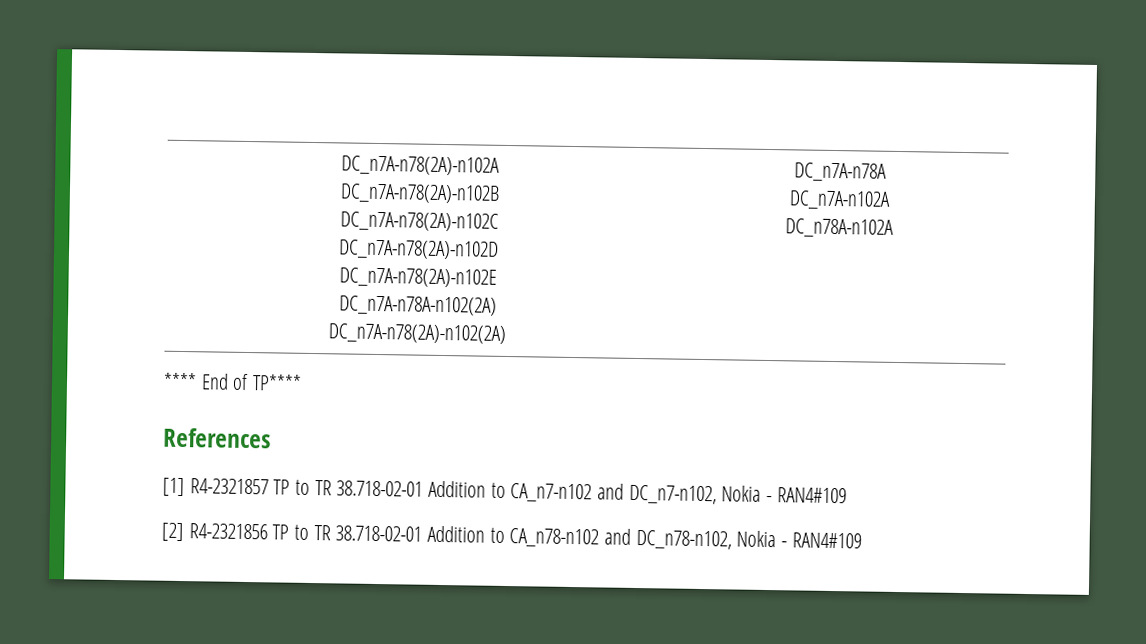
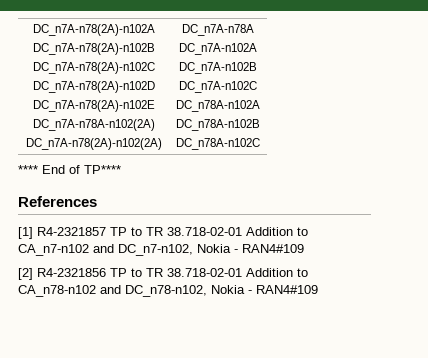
  DC_n7A-n78(2A)-n102A
  DC_n7A-n78(2A)-n102B
  DC_n7A-n78(2A)-n102C
  DC_n7A-n78(2A)-n102D
  DC_n7A-n78(2A)-n102E
  DC_n7A-n78A-n102(2A)
  DC_n7A-n78(2A)-n102(2A) | DC_n7A-n78A
  DC_n7A-n102A
+ DC_n7A-n102B
+ DC_n7A-n102C
  DC_n78A-n102A
+ DC_n78A-n102B
+ DC_n78A-n102C

